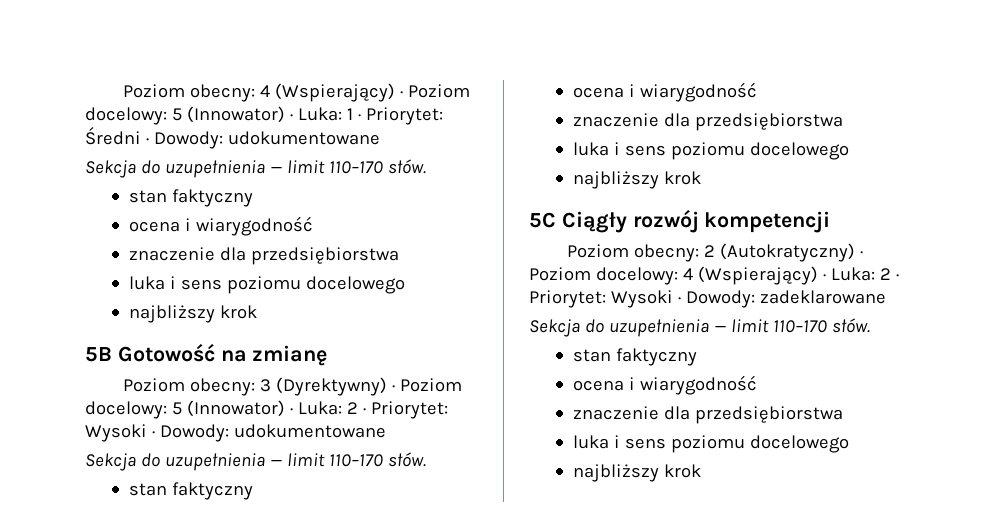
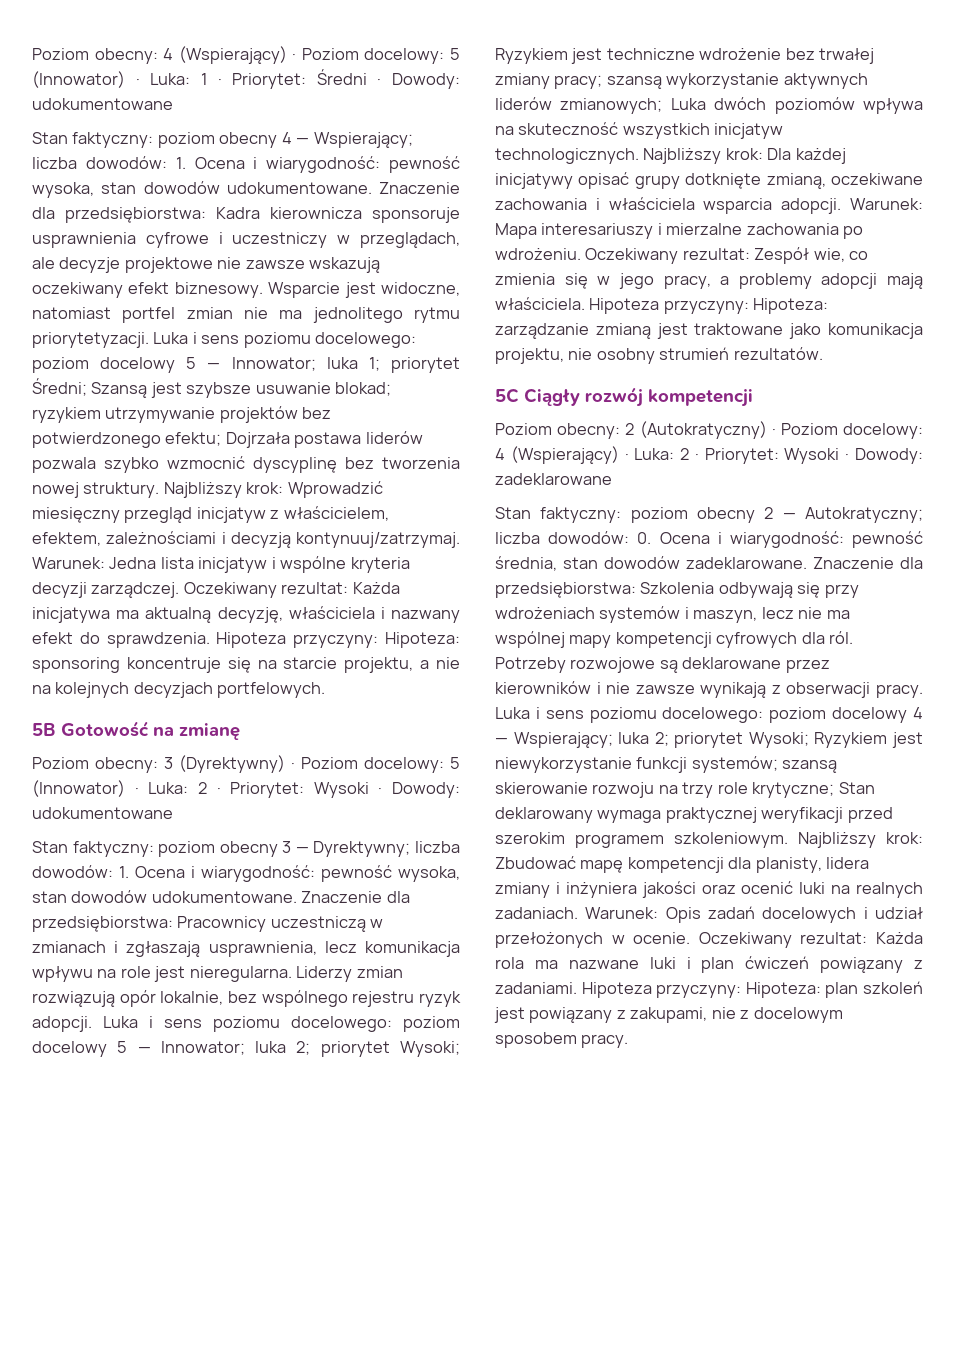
  Poziom obecny: 4 (Wspierający) · Poziom docelowy: 5 (Innowator) · Luka: 1 · Priorytet: Średni · Dowody: udokumentowane
- Sekcja do uzupełnienia — limit 110–170 słów.
- stan faktyczny
- ocena i wiarygodność
- znaczenie dla przedsiębiorstwa
- luka i sens poziomu docelowego
- najbliższy krok
+ Stan faktyczny: poziom obecny 4 — Wspierający; liczba dowodów: 1. Ocena i wiarygodność: pewność wysoka, stan dowodów udokumentowane. Znaczenie dla przedsiębiorstwa: Kadra kierownicza sponsoruje usprawnienia cyfrowe i uczestniczy w przeglądach, ale decyzje projektowe nie zawsze wskazują oczekiwany efekt biznesowy. Wsparcie jest widoczne, natomiast portfel zmian nie ma jednolitego rytmu priorytetyzacji. Luka i sens poziomu docelowego: poziom docelowy 5 — Innowator; luka 1; priorytet Średni; Szansą jest szybsze usuwanie blokad; ryzykiem utrzymywanie projektów bez potwierdzonego efektu; Dojrzała postawa liderów pozwala szybko wzmocnić dyscyplinę bez tworzenia nowej struktury. Najbliższy krok: Wprowadzić miesięczny przegląd inicjatyw z właścicielem, efektem, zależnościami i decyzją kontynuuj/zatrzymaj. Warunek: Jedna lista inicjatyw i wspólne kryteria decyzji zarządczej. Oczekiwany rezultat: Każda inicjatywa ma aktualną decyzję, właściciela i nazwany efekt do sprawdzenia. Hipoteza przyczyny: Hipoteza: sponsoring koncentruje się na starcie projektu, a nie na kolejnych decyzjach portfelowych.
  Poziom obecny: 3 (Dyrektywny) · Poziom docelowy: 5 (Innowator) · Luka: 2 · Priorytet: Wysoki · Dowody: udokumentowane
- Sekcja do uzupełnienia — limit 110–170 słów.
- stan faktyczny
- ocena i wiarygodność
- znaczenie dla przedsiębiorstwa
- luka i sens poziomu docelowego
- najbliższy krok
+ Stan faktyczny: poziom obecny 3 — Dyrektywny; liczba dowodów: 1. Ocena i wiarygodność: pewność wysoka, stan dowodów udokumentowane. Znaczenie dla przedsiębiorstwa: Pracownicy uczestniczą w zmianach i zgłaszają usprawnienia, lecz komunikacja wpływu na role jest nieregularna. Liderzy zmian rozwiązują opór lokalnie, bez wspólnego rejestru ryzyk adopcji. Luka i sens poziomu docelowego: poziom docelowy 5 — Innowator; luka 2; priorytet Wysoki; Ryzykiem jest techniczne wdrożenie bez trwałej zmiany pracy; szansą wykorzystanie aktywnych liderów zmianowych; Luka dwóch poziomów wpływa na skuteczność wszystkich inicjatyw technologicznych. Najbliższy krok: Dla każdej inicjatywy opisać grupy dotknięte zmianą, oczekiwane zachowania i właściciela wsparcia adopcji. Warunek: Mapa interesariuszy i mierzalne zachowania po wdrożeniu. Oczekiwany rezultat: Zespół wie, co zmienia się w jego pracy, a problemy adopcji mają właściciela. Hipoteza przyczyny: Hipoteza: zarządzanie zmianą jest traktowane jako komunikacja projektu, nie osobny strumień rezultatów.
  Poziom obecny: 2 (Autokratyczny) · Poziom docelowy: 4 (Wspierający) · Luka: 2 · Priorytet: Wysoki · Dowody: zadeklarowane
- Sekcja do uzupełnienia — limit 110–170 słów.
- stan faktyczny
- ocena i wiarygodność
- znaczenie dla przedsiębiorstwa
- luka i sens poziomu docelowego
- najbliższy krok
+ Stan faktyczny: poziom obecny 2 — Autokratyczny; liczba dowodów: 0. Ocena i wiarygodność: pewność średnia, stan dowodów zadeklarowane. Znaczenie dla przedsiębiorstwa: Szkolenia odbywają się przy wdrożeniach systemów i maszyn, lecz nie ma wspólnej mapy kompetencji cyfrowych dla ról. Potrzeby rozwojowe są deklarowane przez kierowników i nie zawsze wynikają z obserwacji pracy. Luka i sens poziomu docelowego: poziom docelowy 4 — Wspierający; luka 2; priorytet Wysoki; Ryzykiem jest niewykorzystanie funkcji systemów; szansą skierowanie rozwoju na trzy role krytyczne; Stan deklarowany wymaga praktycznej weryfikacji przed szerokim programem szkoleniowym. Najbliższy krok: Zbudować mapę kompetencji dla planisty, lidera zmiany i inżyniera jakości oraz ocenić luki na realnych zadaniach. Warunek: Opis zadań docelowych i udział przełożonych w ocenie. Oczekiwany rezultat: Każda rola ma nazwane luki i plan ćwiczeń powiązany z zadaniami. Hipoteza przyczyny: Hipoteza: plan szkoleń jest powiązany z zakupami, nie z docelowym sposobem pracy.

